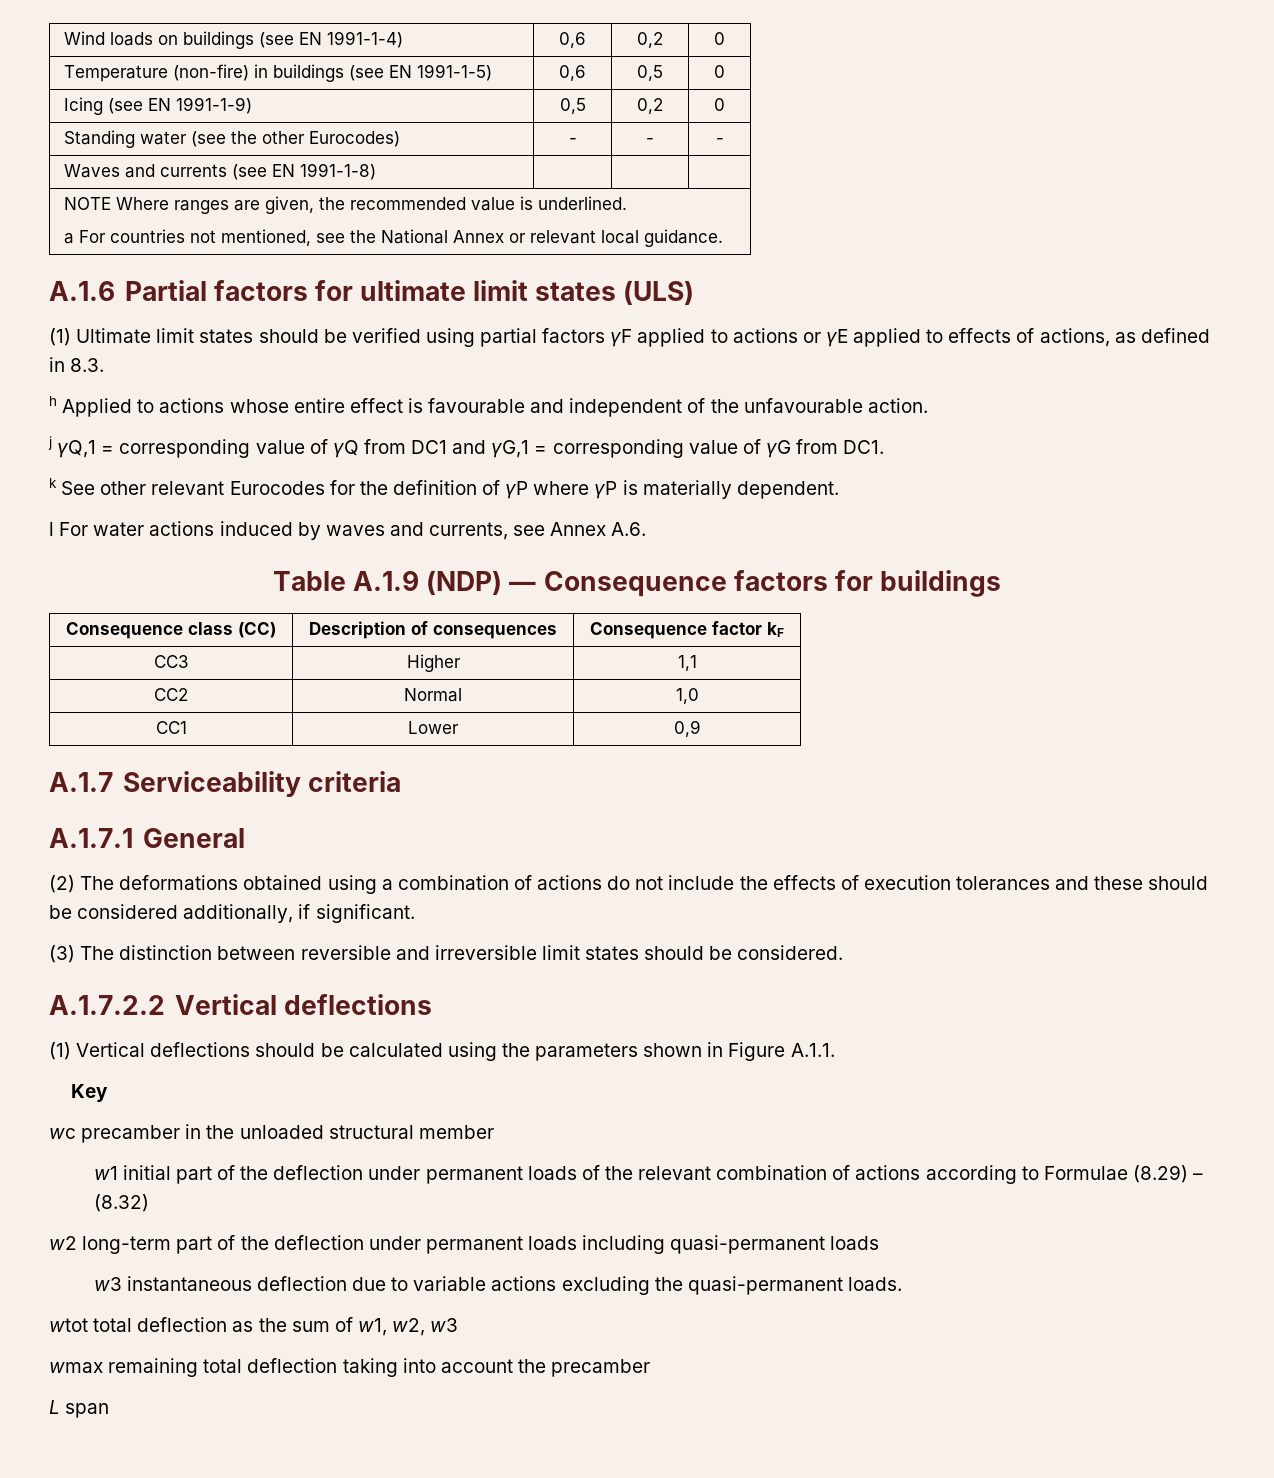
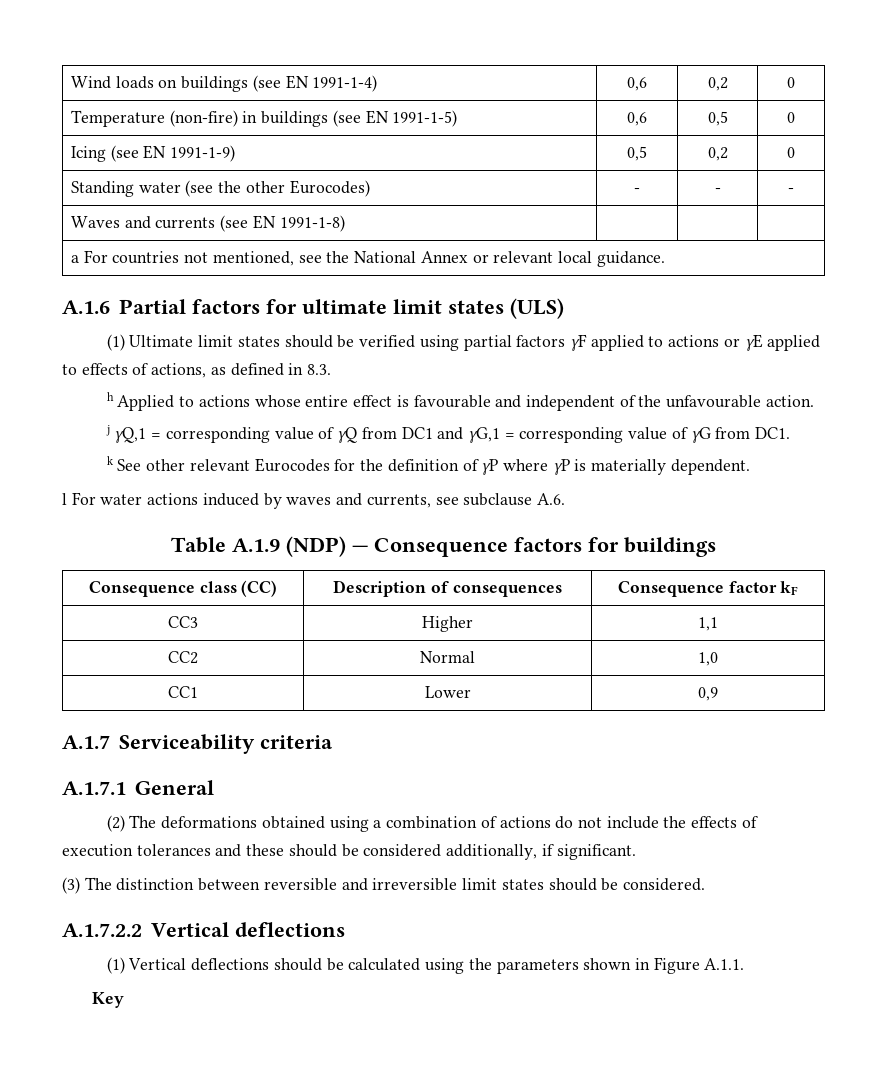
- NOTE Where ranges are given, the recommended value is underlined.
- l For water actions induced by waves and currents, see Annex A.6.
+ l For water actions induced by waves and currents, see subclause A.6.
- wc precamber in the unloaded structural member
- w1 initial part of the deflection under permanent loads of the relevant combination of actions according to Formulae (8.29) – (8.32)
- w2 long-term part of the deflection under permanent loads including quasi-permanent loads
- w3 instantaneous deflection due to variable actions excluding the quasi-permanent loads.
- wtot total deflection as the sum of w1, w2, w3
- wmax remaining total deflection taking into account the precamber
- L span

